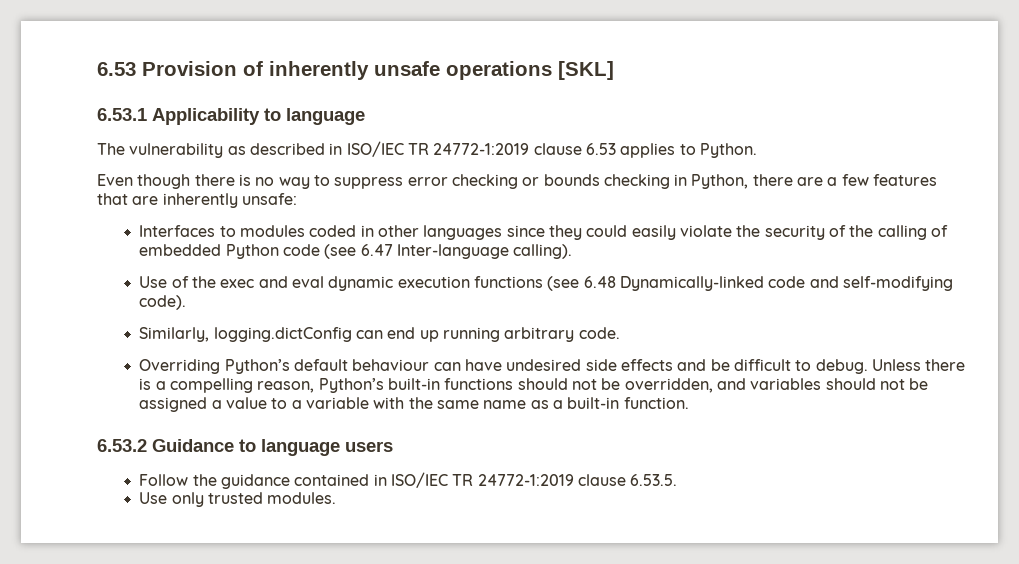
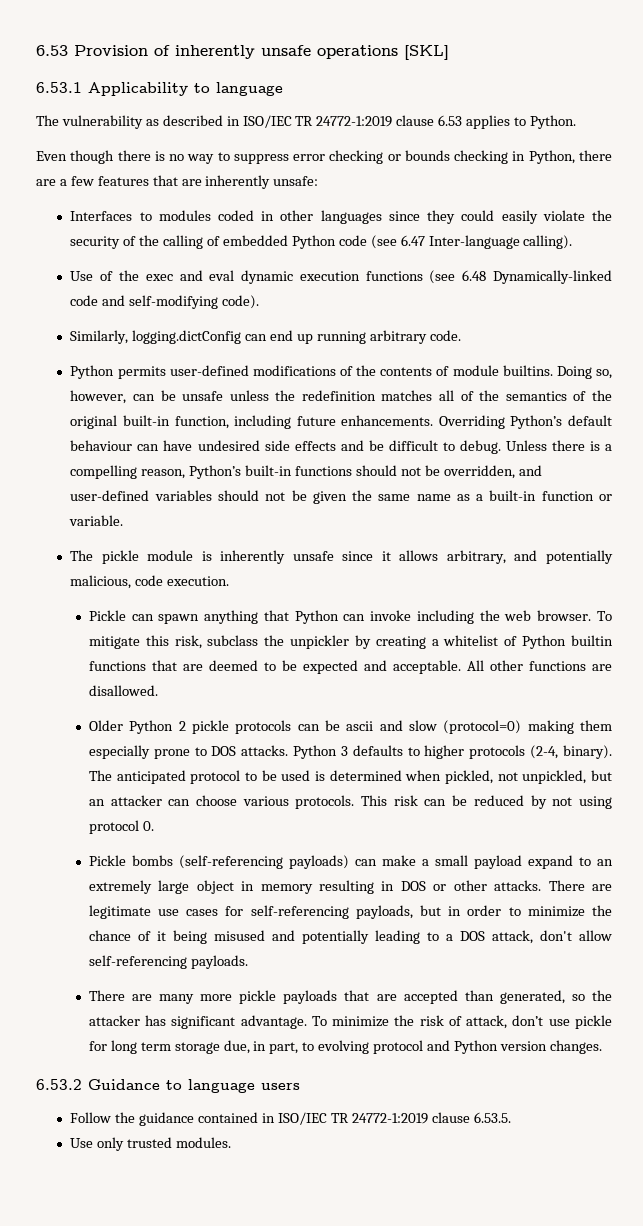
+ Python permits user-defined modifications of the contents of module builtins. Doing so, however, can be unsafe unless the redefinition matches all of the semantics of the original built-in function, including future enhancements.
- Unless there is a compelling reason, Python’s built-in functions should not be overridden, and variables should not be assigned a value to a variable with the same name as a built-in function.
+ Unless there is a compelling reason, Python’s built-in functions should not be overridden, and user-defined variables should not be given the same name as a built-in function or variable.
+ The pickle module is inherently unsafe since it allows arbitrary, and potentially malicious, code execution.
+ Pickle can spawn anything that Python can invoke including the web browser. To mitigate this risk, subclass the unpickler by creating a whitelist of Python builtin functions that are deemed to be expected and acceptable. All other functions are disallowed.
+ Older Python 2 pickle protocols can be ascii and slow (protocol=0) making them especially prone to DOS attacks. Python 3 defaults to higher protocols (2-4, binary). The anticipated protocol to be used is determined when pickled, not unpickled, but an attacker can choose various protocols. This risk can be reduced by not using protocol 0.
+ Pickle bombs (self-referencing payloads) can make a small payload expand to an extremely large object in memory resulting in DOS or other attacks. There are legitimate use cases for self-referencing payloads, but in order to minimize the chance of it being misused and potentially leading to a DOS attack, don't allow self-referencing payloads.
+ There are many more pickle payloads that are accepted than generated, so the attacker has significant advantage. To minimize the risk of attack, don’t use pickle for long term storage due, in part, to evolving protocol and Python version changes.

